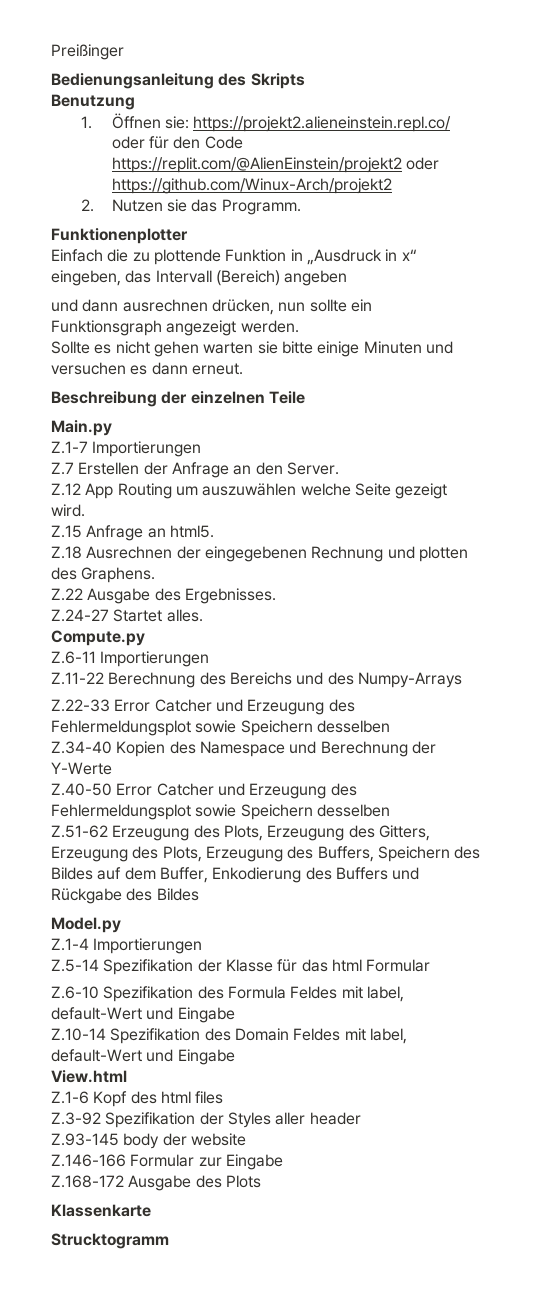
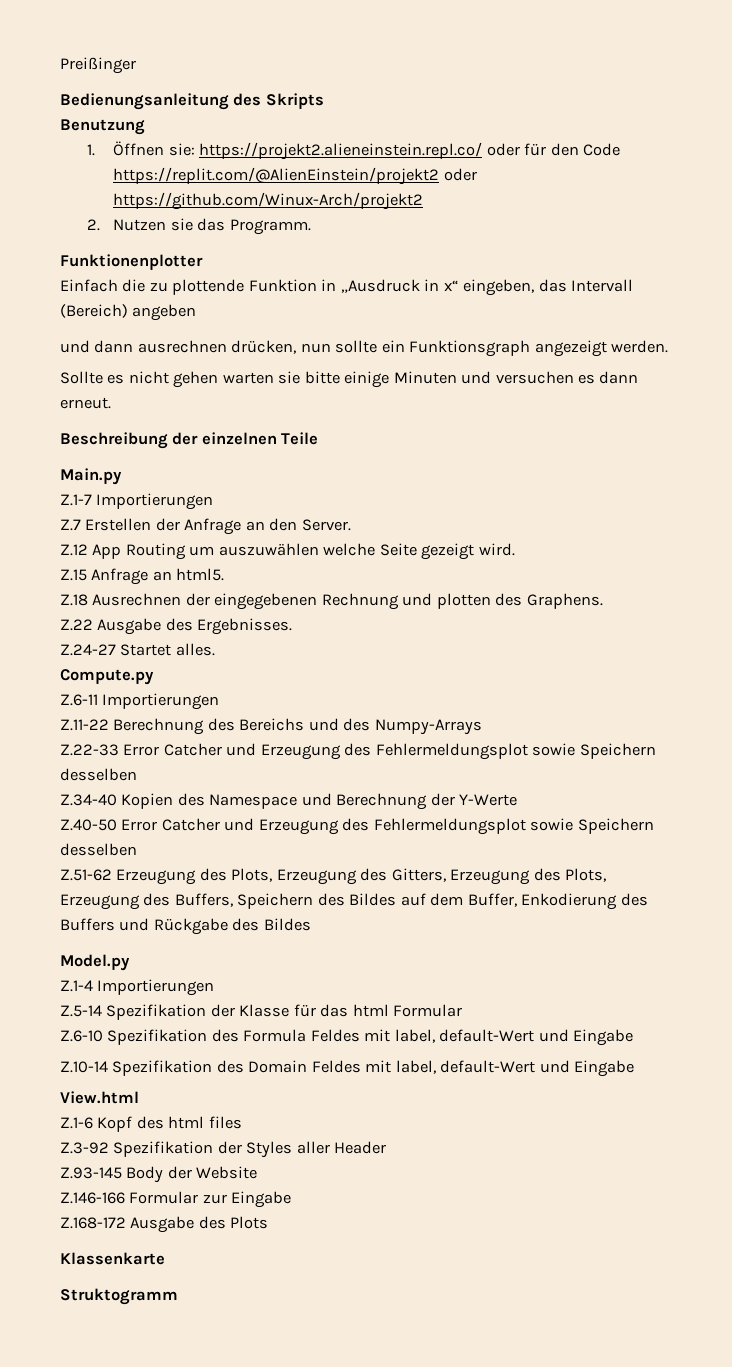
- Z.3-92 Spezifikation der Styles aller header
+ Z.3-92 Spezifikation der Styles aller Header
- Z.93-145 body der website
+ Z.93-145 Body der Website
- Strucktogramm
+ Struktogramm

